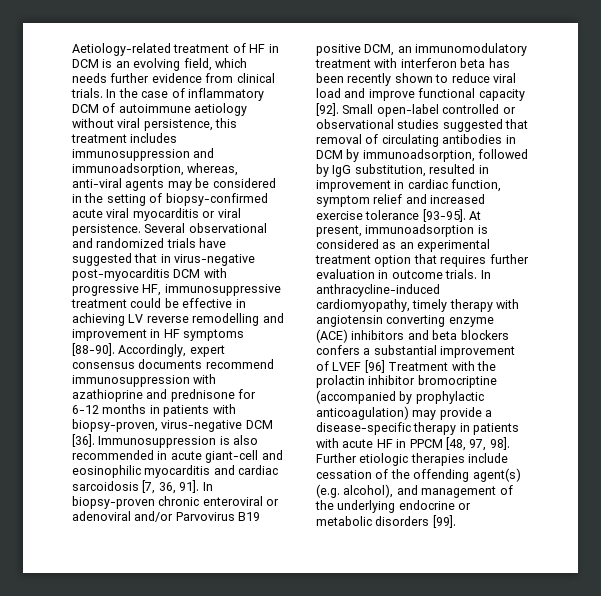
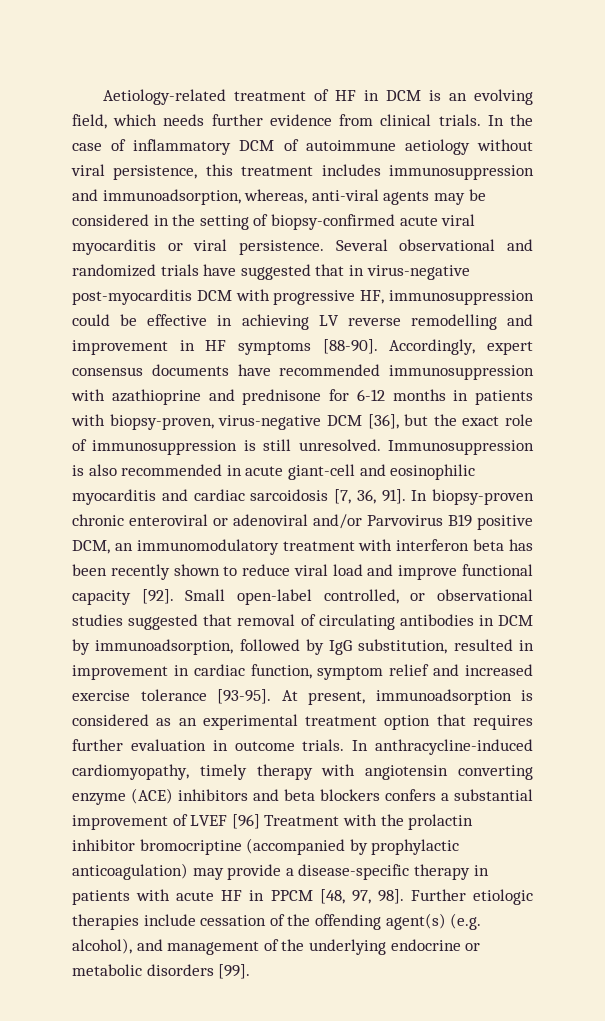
- Several observational and randomized trials have suggested that in virus-negative post-myocarditis DCM with progressive HF, immunosuppressive treatment could be effective in achieving LV reverse remodelling and improvement in HF symptoms [88-90].
+ Several observational and randomized trials have suggested that in virus-negative post-myocarditis DCM with progressive HF, immunosuppression could be effective in achieving LV reverse remodelling and improvement in HF symptoms [88-90].
- Accordingly, expert consensus documents recommend immunosuppression with azathioprine and prednisone for 6-12 months in patients with biopsy-proven, virus-negative DCM [36].
+ Accordingly, expert consensus documents have recommended immunosuppression with azathioprine and prednisone for 6-12 months in patients with biopsy-proven, virus-negative DCM [36], but the exact role of immunosuppression is still unresolved.
- Small open-label controlled or observational studies suggested that removal of circulating antibodies in DCM by immunoadsorption, followed by IgG substitution, resulted in improvement in cardiac function, symptom relief and increased exercise tolerance [93-95].
+ Small open-label controlled, or observational studies suggested that removal of circulating antibodies in DCM by immunoadsorption, followed by IgG substitution, resulted in improvement in cardiac function, symptom relief and increased exercise tolerance [93-95].

